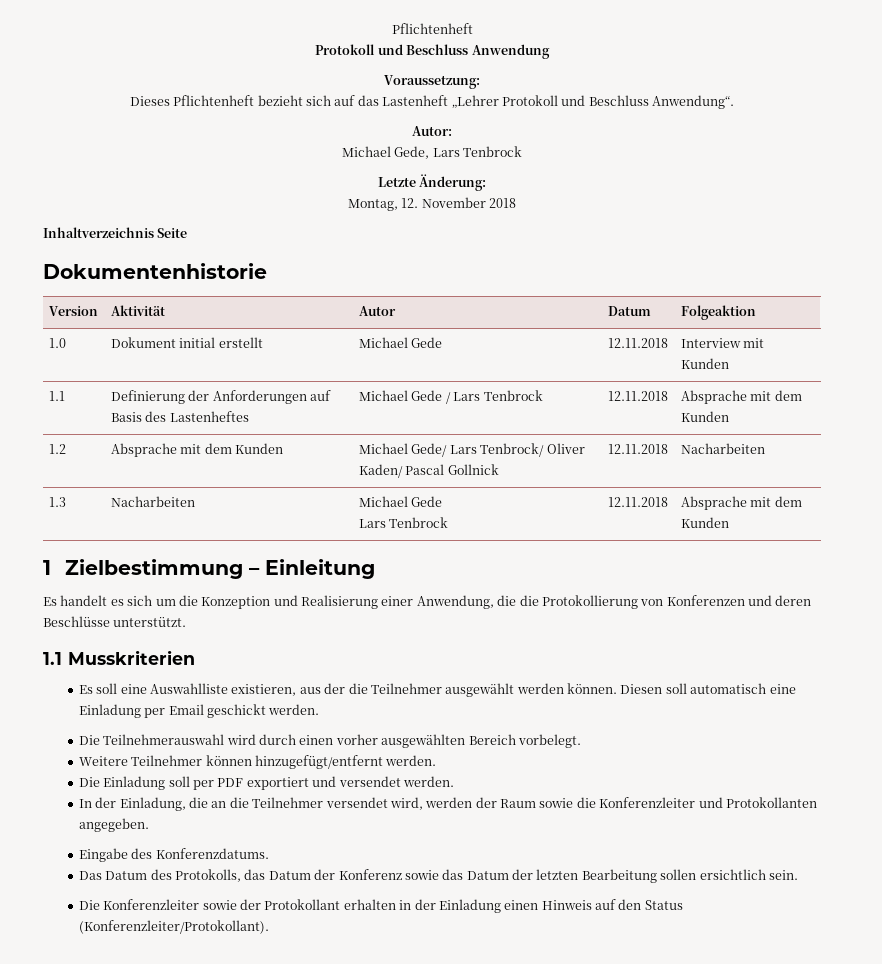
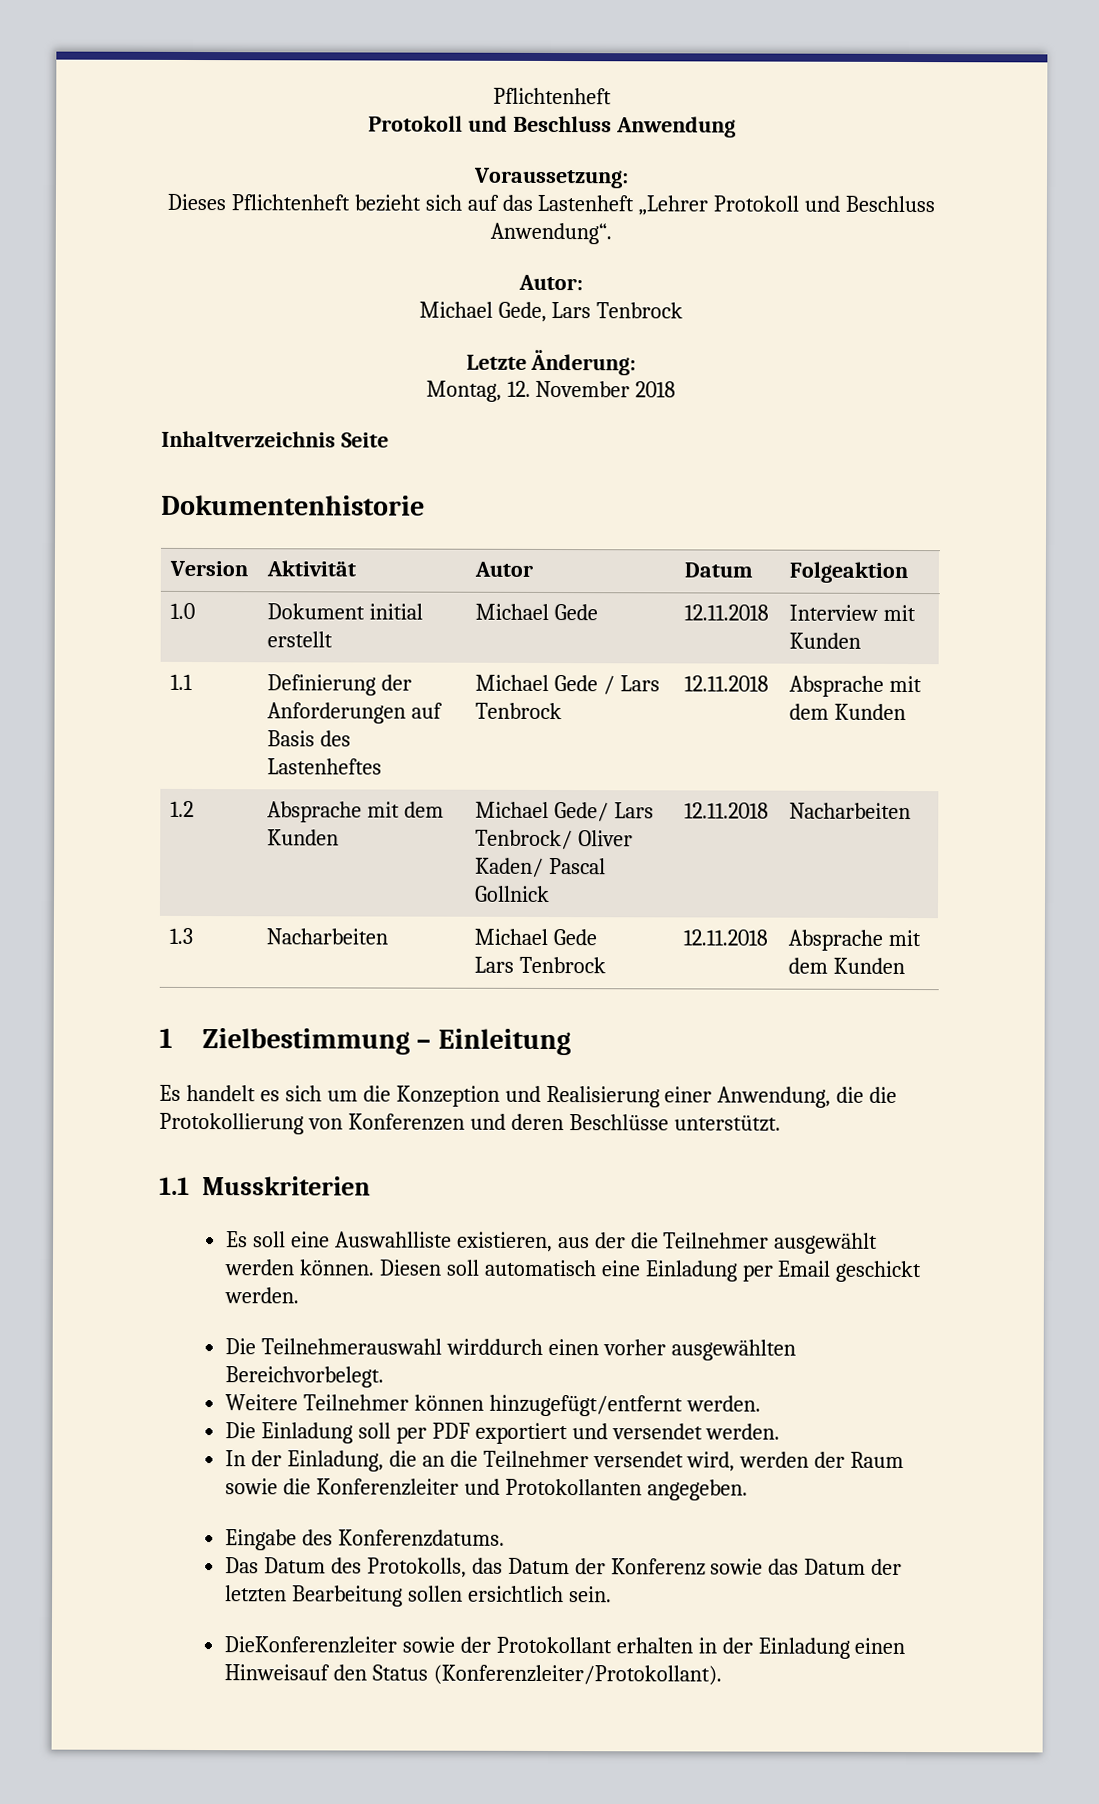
- Die Teilnehmerauswahl wird durch einen vorher ausgewählten Bereich vorbelegt.
+ Die Teilnehmerauswahl wirddurch einen vorher ausgewählten Bereichvorbelegt.
- Die Konferenzleiter sowie der Protokollant erhalten in der Einladung einen Hinweis auf den Status (Konferenzleiter/Protokollant).
+ DieKonferenzleiter sowie der Protokollant erhalten in der Einladung einen Hinweisauf den Status (Konferenzleiter/Protokollant).

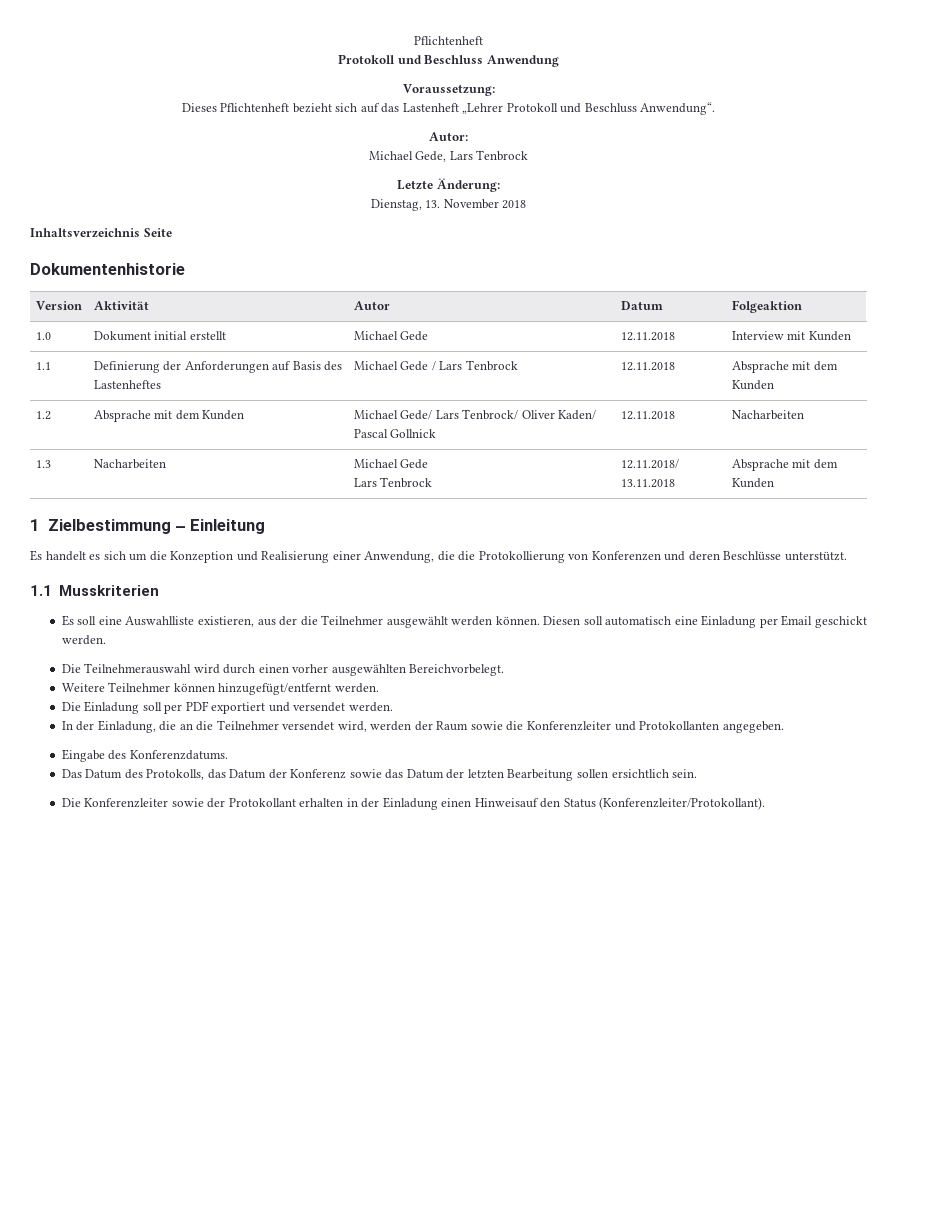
- Montag, 12. November 2018
+ Dienstag, 13. November 2018
- Inhaltverzeichnis Seite
+ Inhaltsverzeichnis Seite
  1.3 | Nacharbeiten | Michael Gede
- Lars Tenbrock | 12.11.2018 | Absprache mit dem Kunden
+ Lars Tenbrock | 12.11.2018/ 13.11.2018 | Absprache mit dem Kunden
- Die Teilnehmerauswahl wirddurch einen vorher ausgewählten Bereichvorbelegt.
+ Die Teilnehmerauswahl wird durch einen vorher ausgewählten Bereichvorbelegt.
- DieKonferenzleiter sowie der Protokollant erhalten in der Einladung einen Hinweisauf den Status (Konferenzleiter/Protokollant).
+ Die Konferenzleiter sowie der Protokollant erhalten in der Einladung einen Hinweisauf den Status (Konferenzleiter/Protokollant).

